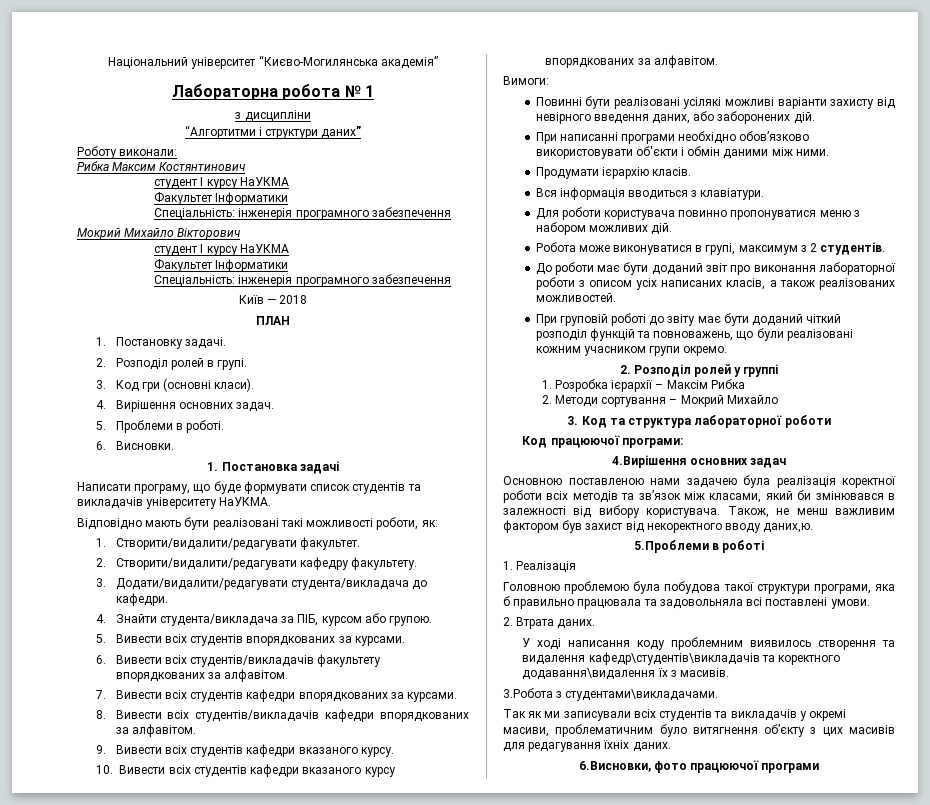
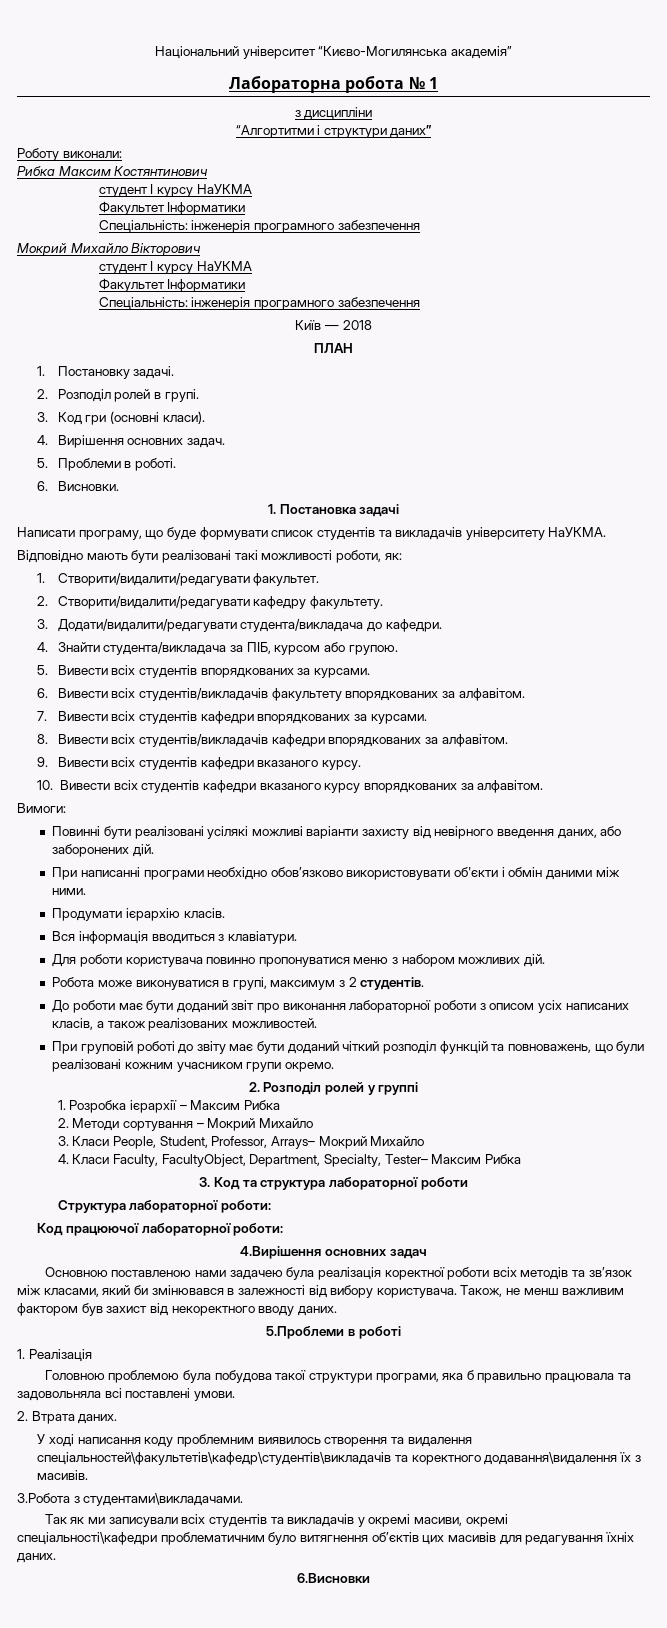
- 1. Розробка ієрархії – Максім Рибка
+ 1. Розробка ієрархії – Максим Рибка
+ 3. Класи People, Student, Professor, Arrays– Мокрий Михайло
+ 4. Класи Faculty, FacultyObject, Department, Specialty, Tester– Максим Рибка
+ Структура лабораторної роботи:
- Код працюючої програми:
+ Код працюючої лабораторної роботи:
- Також, не менш важливим фактором був захист від некоректного вводу даних,ю.
+ Також, не менш важливим фактором був захист від некоректного вводу даних.
- У ході написання коду проблемним виявилось створення та видалення кафедр\студентів\викладачів та коректного додавання\видалення їх з масивів.
+ У ході написання коду проблемним виявилось створення та видалення спеціальностей\факультетів\кафедр\студентів\викладачів та коректного додавання\видалення їх з масивів.
- Так як ми записували всіх студентів та викладачів у окремі масиви, проблематичним було витягнення об’єкту з цих масивів для редагування їхніх даних.
+ Так як ми записували всіх студентів та викладачів у окремі масиви, окремі спеціальності\кафедри проблематичним було витягнення об’єктів цих масивів для редагування їхніх даних.
- 6.Висновки, фото працюючої програми
+ 6.Висновки

